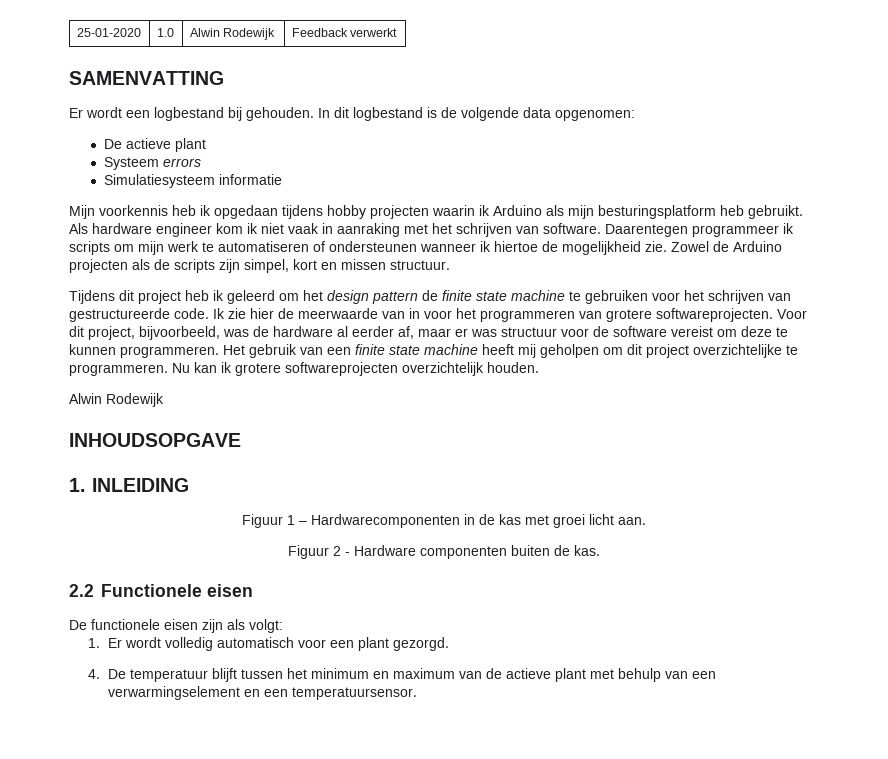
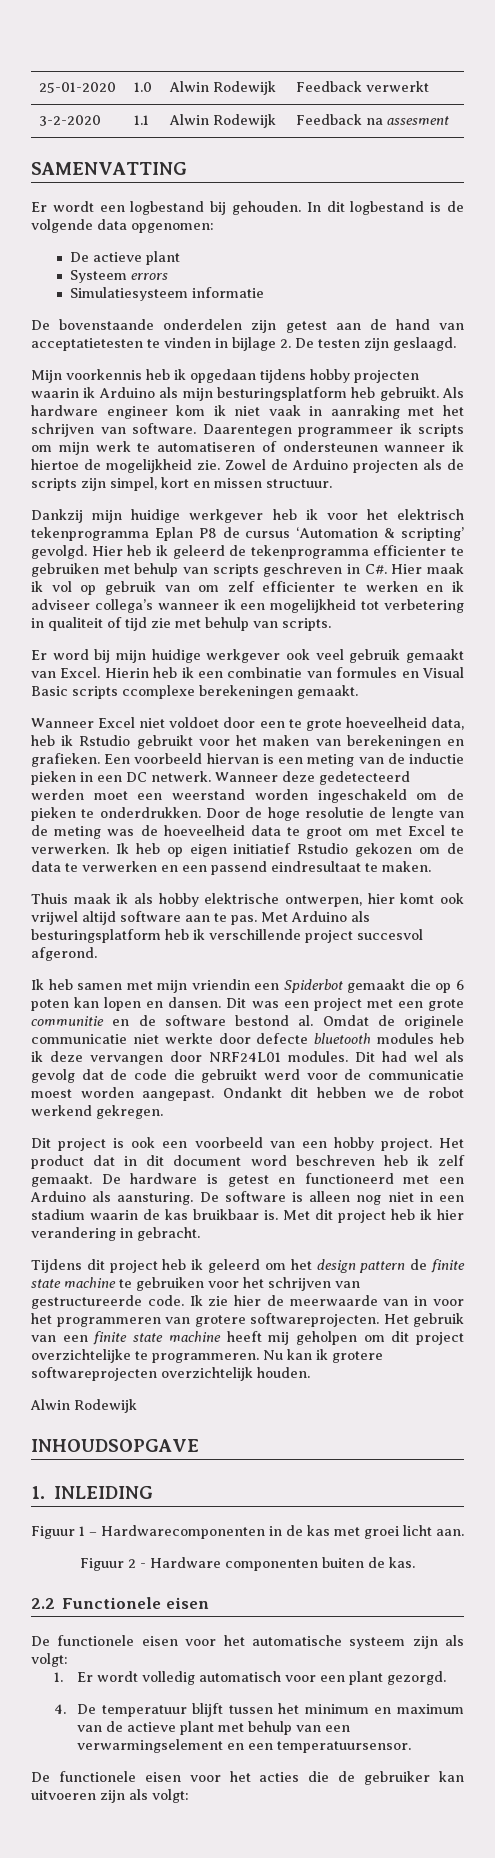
+ 3-2-2020 | 1.1 | Alwin Rodewijk | Feedback na assesment
+ De bovenstaande onderdelen zijn getest aan de hand van acceptatietesten te vinden in bijlage 2. De testen zijn geslaagd.
+ Dankzij mijn huidige werkgever heb ik voor het elektrisch tekenprogramma Eplan P8 de cursus ‘Automation & scripting’ gevolgd. Hier heb ik geleerd de tekenprogramma efficienter te gebruiken met behulp van scripts geschreven in C#. Hier maak ik vol op gebruik van om zelf efficienter te werken en ik adviseer collega’s wanneer ik een mogelijkheid tot verbetering in qualiteit of tijd zie met behulp van scripts.
+ Er word bij mijn huidige werkgever ook veel gebruik gemaakt van Excel. Hierin heb ik een combinatie van formules en Visual Basic scripts ccomplexe berekeningen gemaakt.
+ Wanneer Excel niet voldoet door een te grote hoeveelheid data, heb ik Rstudio gebruikt voor het maken van berekeningen en grafieken. Een voorbeeld hiervan is een meting van de inductie pieken in een DC netwerk. Wanneer deze gedetecteerd werden moet een weerstand worden ingeschakeld om de pieken te onderdrukken. Door de hoge resolutie de lengte van de meting was de hoeveelheid data te groot om met Excel te verwerken. Ik heb op eigen initiatief Rstudio gekozen om de data te verwerken en een passend eindresultaat te maken.
+ Thuis maak ik als hobby elektrische ontwerpen, hier komt ook vrijwel altijd software aan te pas. Met Arduino als besturingsplatform heb ik verschillende project succesvol afgerond.
+ Ik heb samen met mijn vriendin een Spiderbot gemaakt die op 6 poten kan lopen en dansen. Dit was een project met een grote communitie en de software bestond al. Omdat de originele communicatie niet werkte door defecte bluetooth modules heb ik deze vervangen door NRF24L01 modules. Dit had wel als gevolg dat de code die gebruikt werd voor de communicatie moest worden aangepast. Ondankt dit hebben we de robot werkend gekregen.
+ Dit project is ook een voorbeeld van een hobby project. Het product dat in dit document word beschreven heb ik zelf gemaakt. De hardware is getest en functioneerd met een Arduino als aansturing. De software is alleen nog niet in een stadium waarin de kas bruikbaar is. Met dit project heb ik hier verandering in gebracht.
- Voor dit project, bijvoorbeeld, was de hardware al eerder af, maar er was structuur voor de software vereist om deze te kunnen programmeren.
- De functionele eisen zijn als volgt:
+ De functionele eisen voor het automatische systeem zijn als volgt:
+ De functionele eisen voor het acties die de gebruiker kan uitvoeren zijn als volgt:

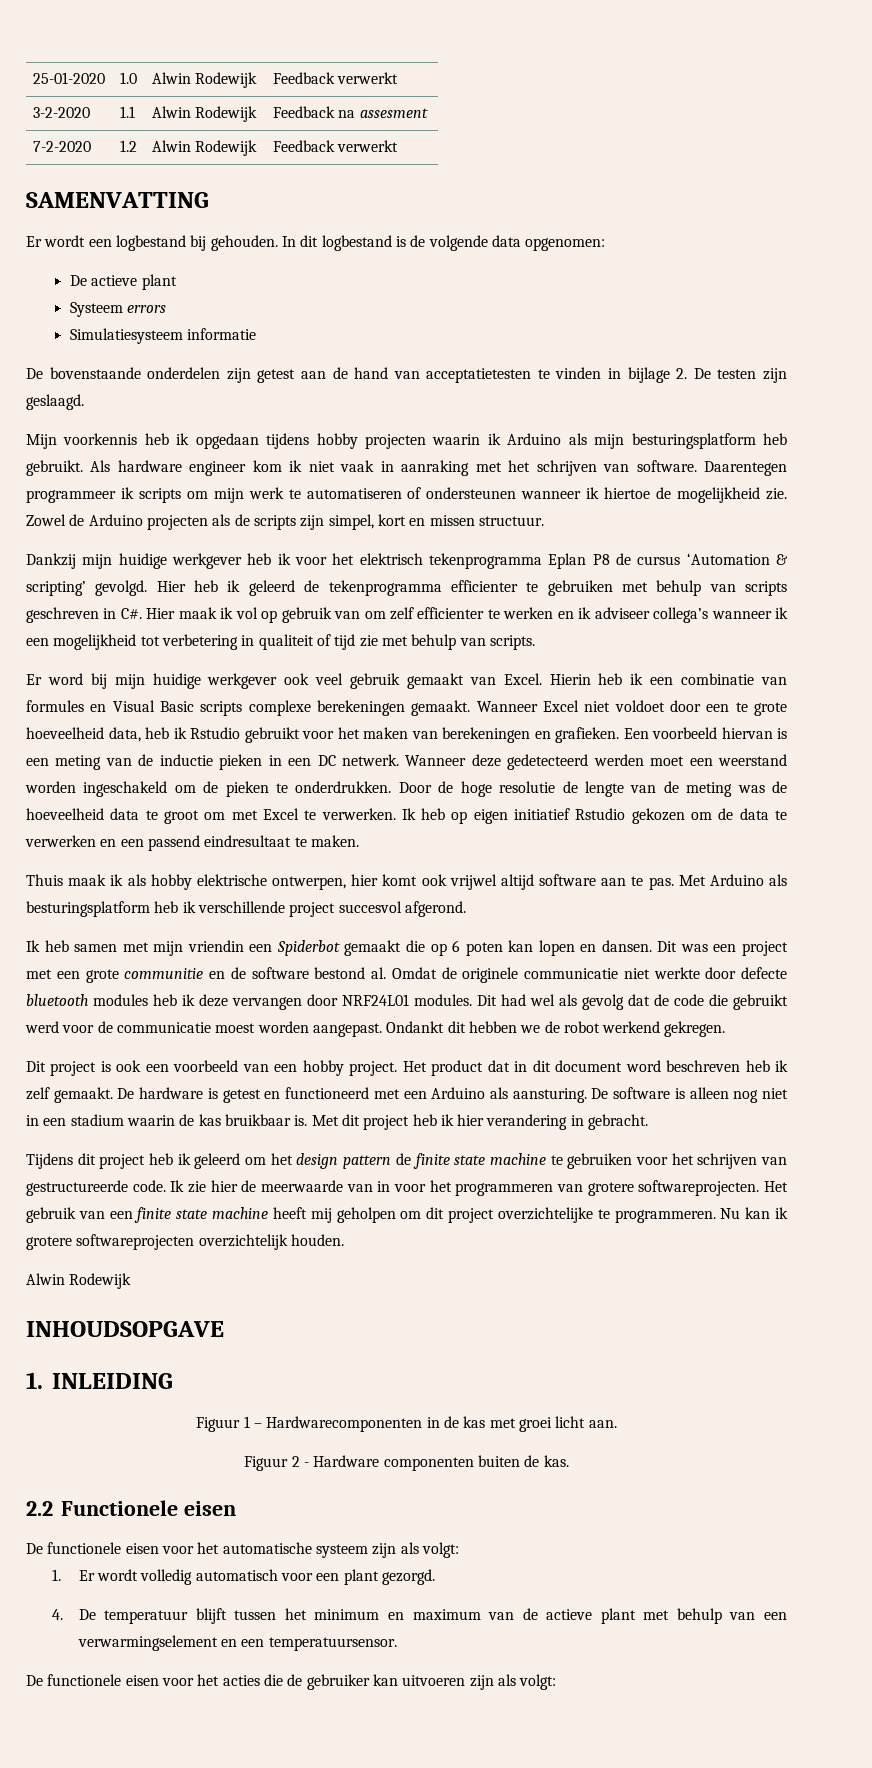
+ 7-2-2020 | 1.2 | Alwin Rodewijk | Feedback verwerkt
- Hierin heb ik een combinatie van formules en Visual Basic scripts ccomplexe berekeningen gemaakt.
- Wanneer Excel niet voldoet door een te grote hoeveelheid data, heb ik Rstudio gebruikt voor het maken van berekeningen en grafieken.
+ Hierin heb ik een combinatie van formules en Visual Basic scripts complexe berekeningen gemaakt. Wanneer Excel niet voldoet door een te grote hoeveelheid data, heb ik Rstudio gebruikt voor het maken van berekeningen en grafieken.

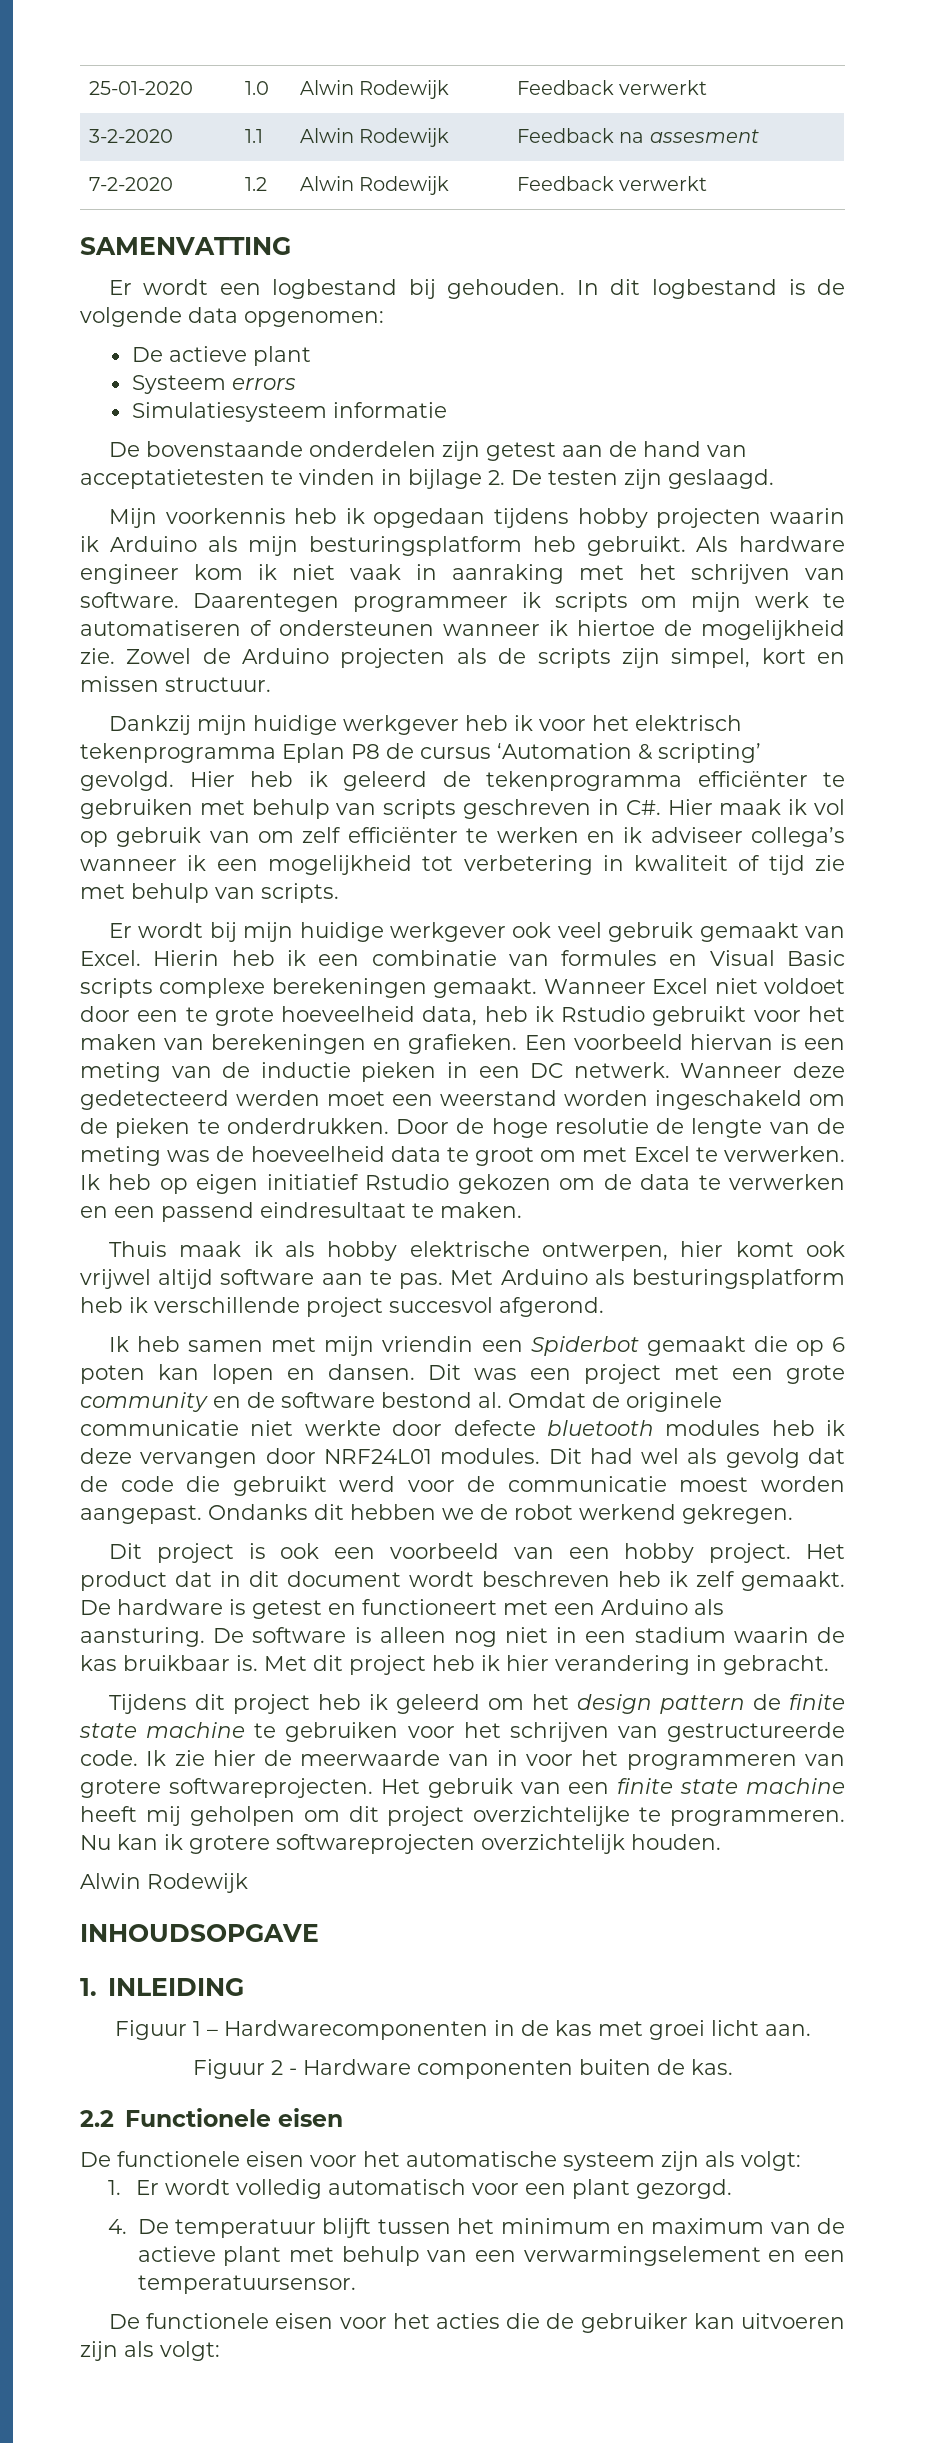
- Hier heb ik geleerd de tekenprogramma efficienter te gebruiken met behulp van scripts geschreven in C#. Hier maak ik vol op gebruik van om zelf efficienter te werken en ik adviseer collega’s wanneer ik een mogelijkheid tot verbetering in qualiteit of tijd zie met behulp van scripts.
+ Hier heb ik geleerd de tekenprogramma efficiënter te gebruiken met behulp van scripts geschreven in C#. Hier maak ik vol op gebruik van om zelf efficiënter te werken en ik adviseer collega’s wanneer ik een mogelijkheid tot verbetering in kwaliteit of tijd zie met behulp van scripts.
- Er word bij mijn huidige werkgever ook veel gebruik gemaakt van Excel.
+ Er wordt bij mijn huidige werkgever ook veel gebruik gemaakt van Excel.
- Dit was een project met een grote communitie en de software bestond al. Omdat de originele communicatie niet werkte door defecte bluetooth modules heb ik deze vervangen door NRF24L01 modules.
+ Dit was een project met een grote community en de software bestond al. Omdat de originele communicatie niet werkte door defecte bluetooth modules heb ik deze vervangen door NRF24L01 modules.
- Ondankt dit hebben we de robot werkend gekregen.
+ Ondanks dit hebben we de robot werkend gekregen.
- Het product dat in dit document word beschreven heb ik zelf gemaakt.
+ Het product dat in dit document wordt beschreven heb ik zelf gemaakt.
- De hardware is getest en functioneerd met een Arduino als aansturing.
+ De hardware is getest en functioneert met een Arduino als aansturing.

